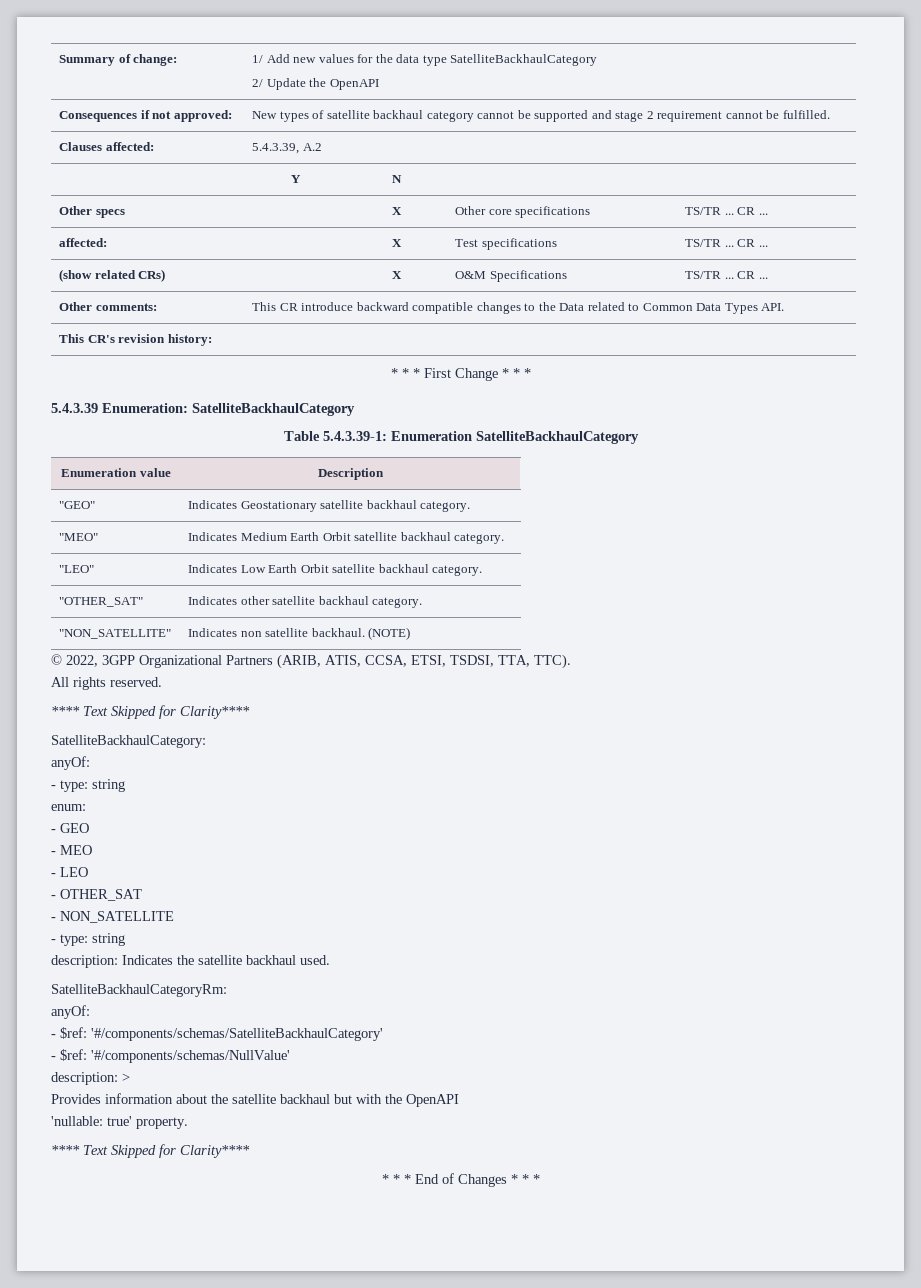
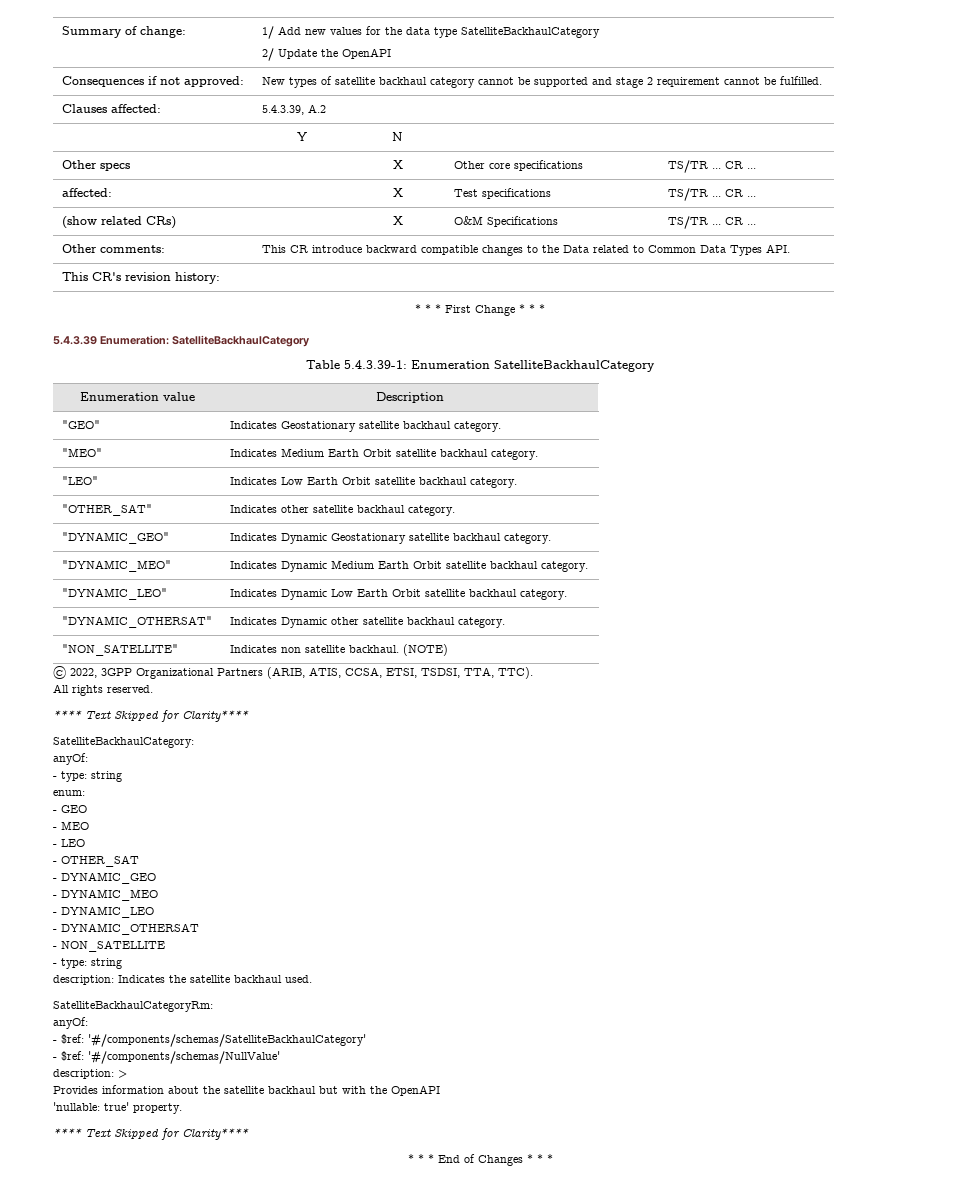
+ "DYNAMIC_GEO" | Indicates Dynamic Geostationary satellite backhaul category.
+ "DYNAMIC_MEO" | Indicates Dynamic Medium Earth Orbit satellite backhaul category.
+ "DYNAMIC_LEO" | Indicates Dynamic Low Earth Orbit satellite backhaul category.
+ "DYNAMIC_OTHERSAT" | Indicates Dynamic other satellite backhaul category.
+ - DYNAMIC_GEO
+ - DYNAMIC_MEO
+ - DYNAMIC_LEO
+ - DYNAMIC_OTHERSAT

